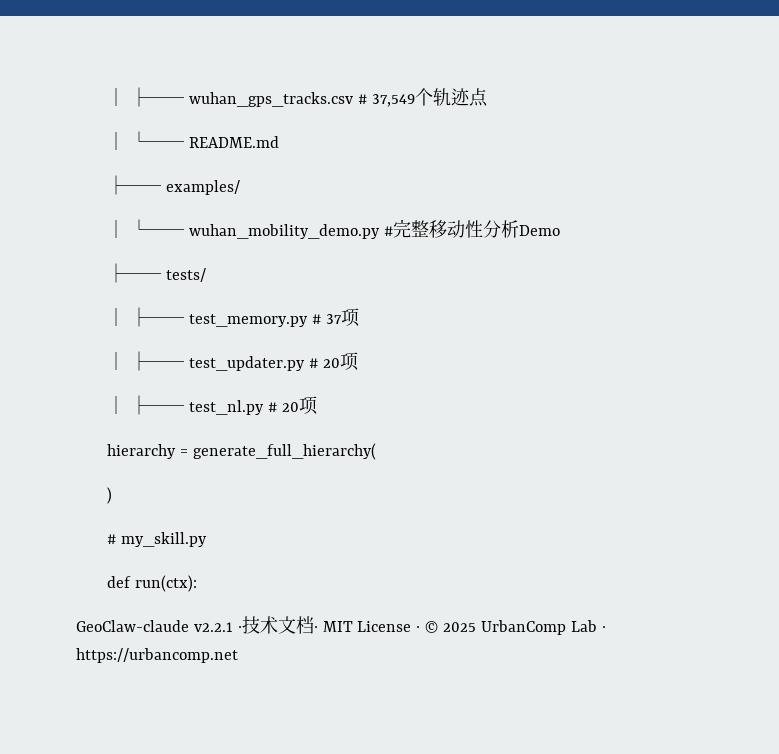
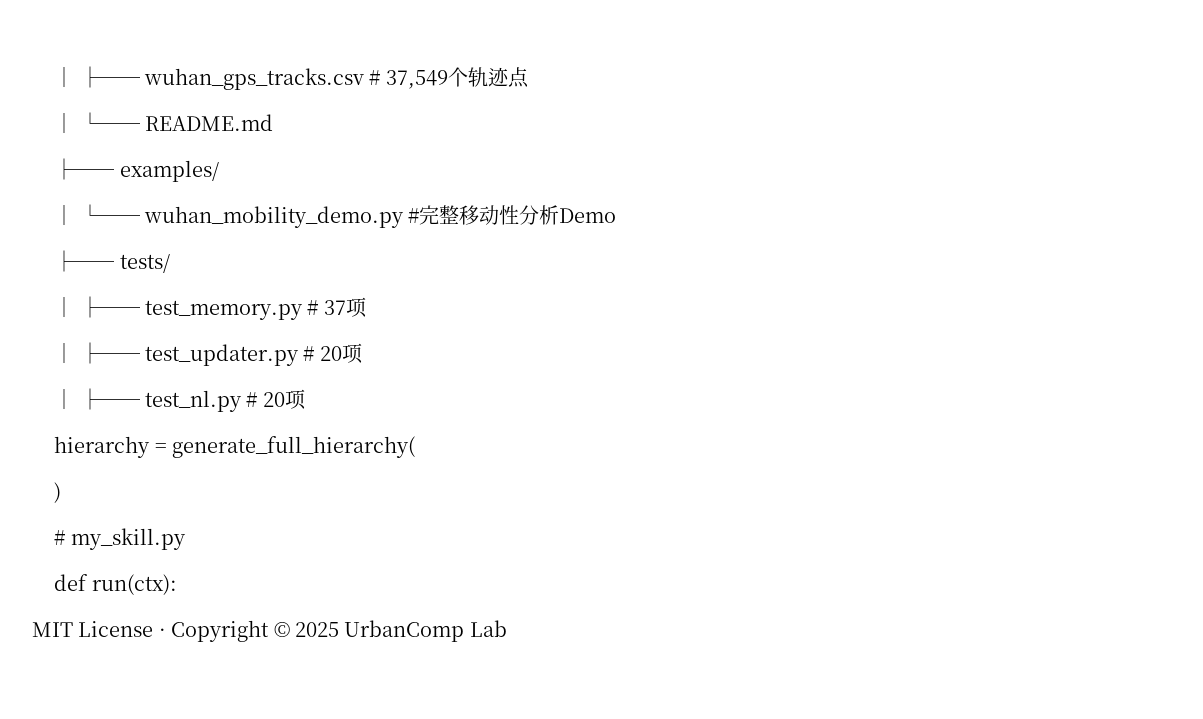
- GeoClaw-claude v2.2.1 ·技术文档· MIT License · © 2025 UrbanComp Lab · https://urbancomp.net
+ MIT License · Copyright © 2025 UrbanComp Lab

